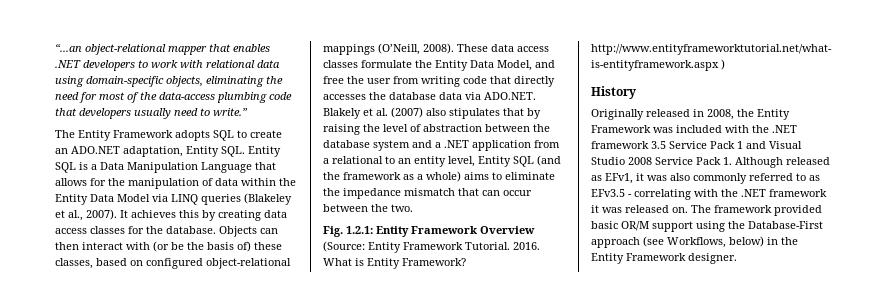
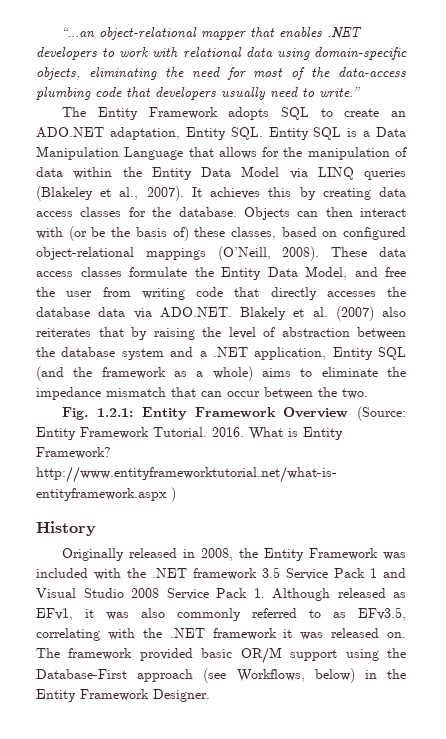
- These data access classes formulate the Entity Data Model, and free the user from writing code that directly accesses the database data via ADO.NET. Blakely et al. (2007) also stipulates that by raising the level of abstraction between the database system and a .NET application from a relational to an entity level, Entity SQL (and the framework as a whole) aims to eliminate the impedance mismatch that can occur between the two.
+ These data access classes formulate the Entity Data Model, and free the user from writing code that directly accesses the database data via ADO.NET. Blakely et al. (2007) also reiterates that by raising the level of abstraction between the database system and a .NET application, Entity SQL (and the framework as a whole) aims to eliminate the impedance mismatch that can occur between the two.
- Originally released in 2008, the Entity Framework was included with the .NET framework 3.5 Service Pack 1 and Visual Studio 2008 Service Pack 1. Although released as EFv1, it was also commonly referred to as EFv3.5 - correlating with the .NET framework it was released on.
+ Originally released in 2008, the Entity Framework was included with the .NET framework 3.5 Service Pack 1 and Visual Studio 2008 Service Pack 1. Although released as EFv1, it was also commonly referred to as EFv3.5, correlating with the .NET framework it was released on.
- The framework provided basic OR/M support using the Database-First approach (see Workflows, below) in the Entity Framework designer.
+ The framework provided basic OR/M support using the Database-First approach (see Workflows, below) in the Entity Framework Designer.

